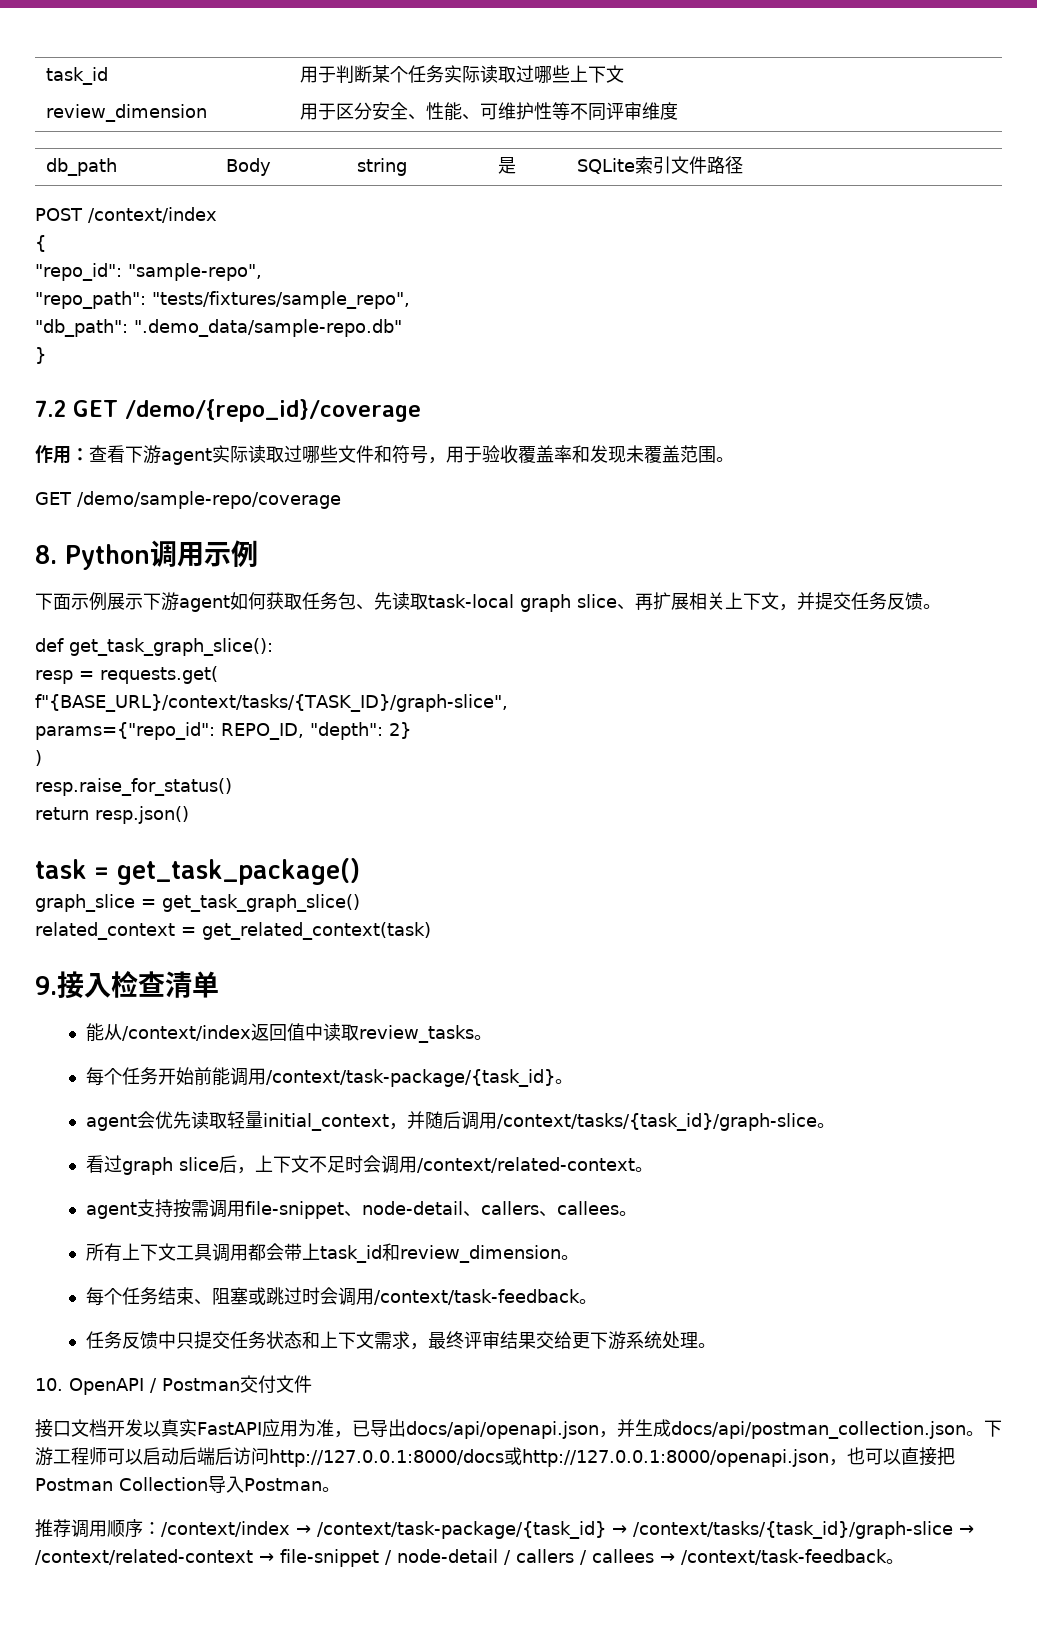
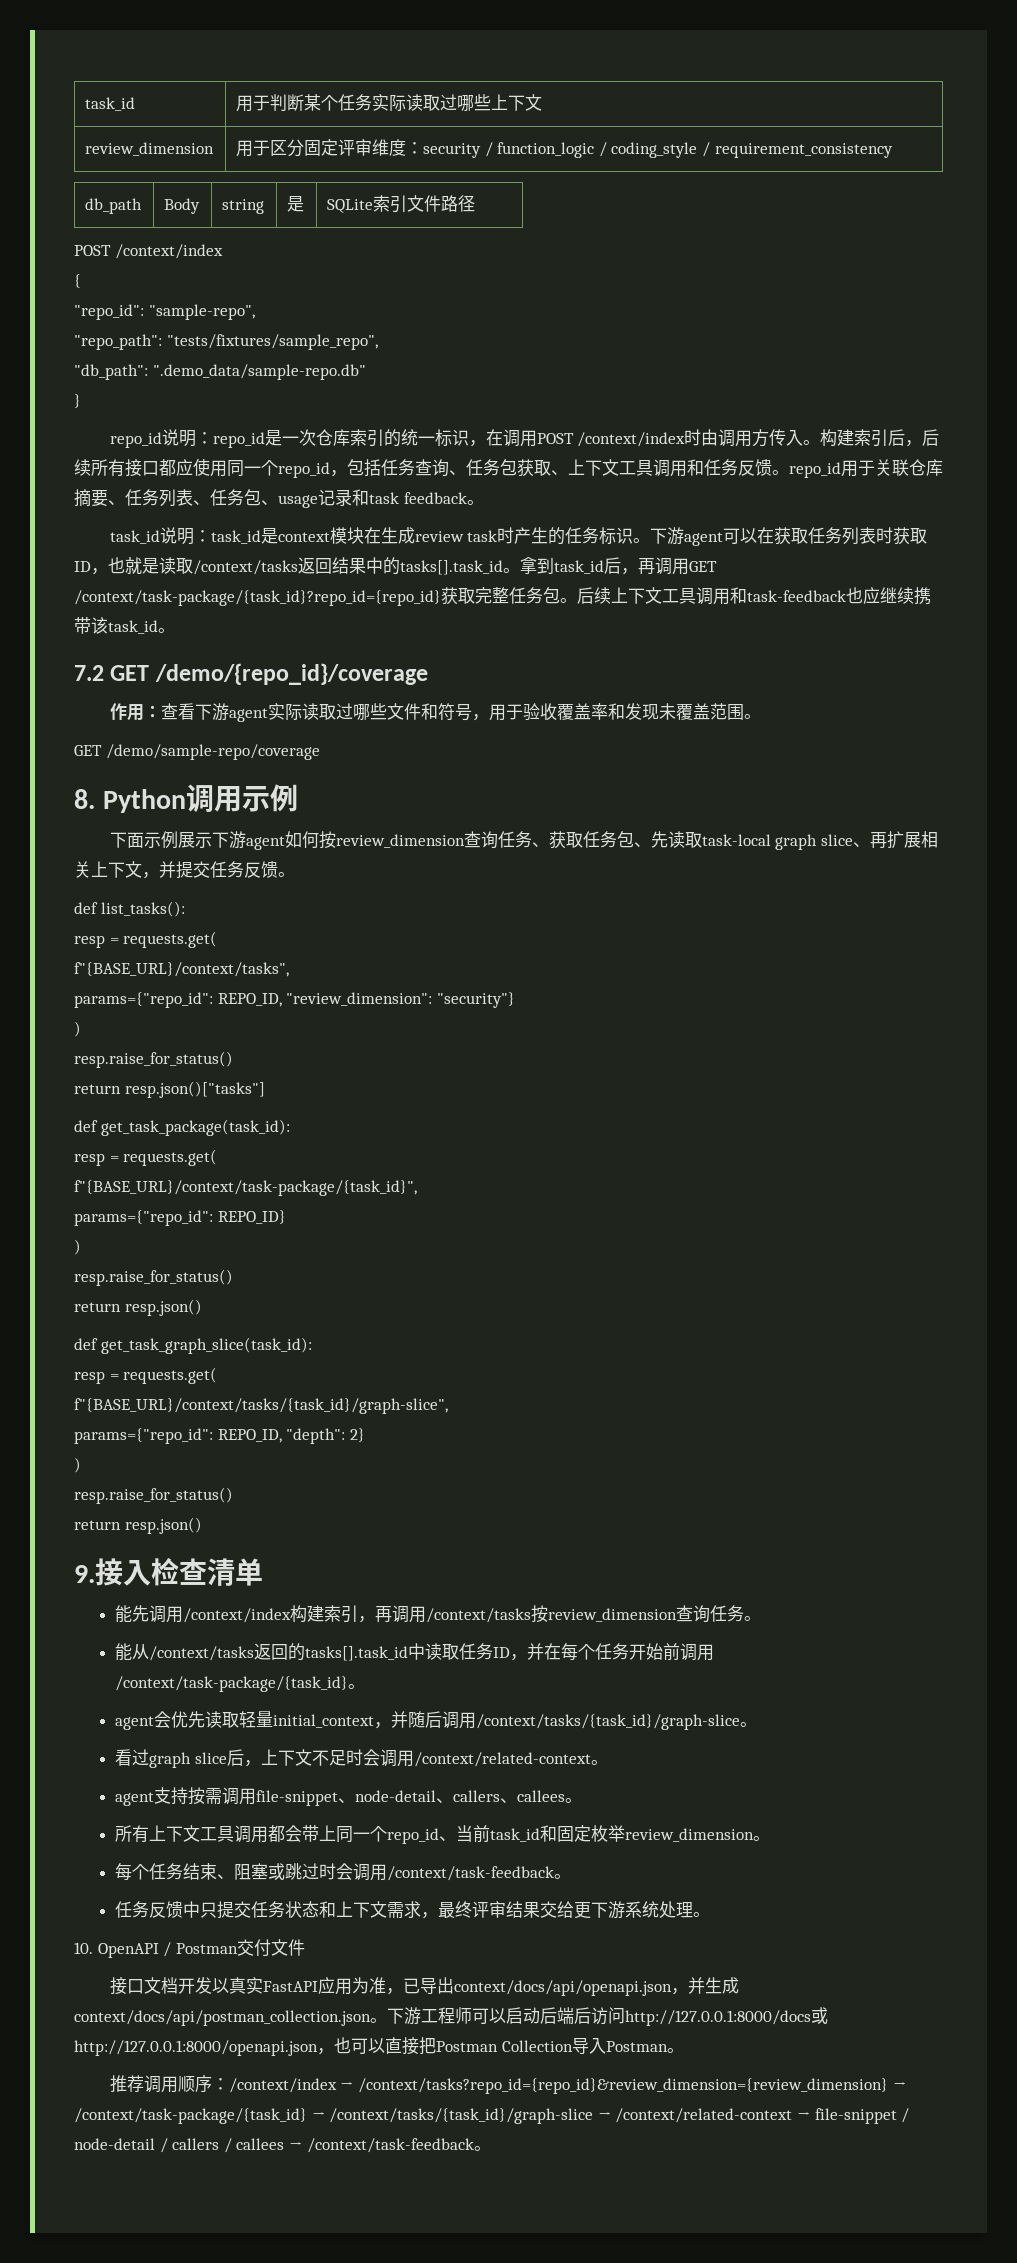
- review_dimension | 用于区分安全、性能、可维护性等不同评审维度
+ review_dimension | 用于区分固定评审维度：security / function_logic / coding_style / requirement_consistency
+ repo_id说明：repo_id是一次仓库索引的统一标识，在调用POST /context/index时由调用方传入。构建索引后，后续所有接口都应使用同一个repo_id，包括任务查询、任务包获取、上下文工具调用和任务反馈。repo_id用于关联仓库摘要、任务列表、任务包、usage记录和task feedback。
+ task_id说明：task_id是context模块在生成review task时产生的任务标识。下游agent可以在获取任务列表时获取ID，也就是读取/context/tasks返回结果中的tasks[].task_id。拿到task_id后，再调用GET /context/task-package/{task_id}?repo_id={repo_id}获取完整任务包。后续上下文工具调用和task-feedback也应继续携带该task_id。
- 下面示例展示下游agent如何获取任务包、先读取task-local graph slice、再扩展相关上下文，并提交任务反馈。
+ 下面示例展示下游agent如何按review_dimension查询任务、获取任务包、先读取task-local graph slice、再扩展相关上下文，并提交任务反馈。
- def get_task_graph_slice():
+ def list_tasks():
  resp = requests.get(
- f"{BASE_URL}/context/tasks/{TASK_ID}/graph-slice",
+ f"{BASE_URL}/context/tasks",
+ params={"repo_id": REPO_ID, "review_dimension": "security"}
+ )
+ resp.raise_for_status()
+ return resp.json()["tasks"]
+ def get_task_package(task_id):
+ resp = requests.get(
+ f"{BASE_URL}/context/task-package/{task_id}",
+ params={"repo_id": REPO_ID}
+ )
+ resp.raise_for_status()
+ return resp.json()
+ def get_task_graph_slice(task_id):
+ resp = requests.get(
+ f"{BASE_URL}/context/tasks/{task_id}/graph-slice",
- task = get_task_package()
- graph_slice = get_task_graph_slice()
- related_context = get_related_context(task)
  9.接入检查清单
- 能从/context/index返回值中读取review_tasks。
- 每个任务开始前能调用/context/task-package/{task_id}。
+ 能先调用/context/index构建索引，再调用/context/tasks按review_dimension查询任务。
+ 能从/context/tasks返回的tasks[].task_id中读取任务ID，并在每个任务开始前调用/context/task-package/{task_id}。
- 所有上下文工具调用都会带上task_id和review_dimension。
+ 所有上下文工具调用都会带上同一个repo_id、当前task_id和固定枚举review_dimension。
- 接口文档开发以真实FastAPI应用为准，已导出docs/api/openapi.json，并生成docs/api/postman_collection.json。
+ 接口文档开发以真实FastAPI应用为准，已导出context/docs/api/openapi.json，并生成context/docs/api/postman_collection.json。
- 推荐调用顺序：/context/index → /context/task-package/{task_id} → /context/tasks/{task_id}/graph-slice → /context/related-context → file-snippet / node-detail / callers / callees → /context/task-feedback。
+ 推荐调用顺序：/context/index → /context/tasks?repo_id={repo_id}&review_dimension={review_dimension} → /context/task-package/{task_id} → /context/tasks/{task_id}/graph-slice → /context/related-context → file-snippet / node-detail / callers / callees → /context/task-feedback。

